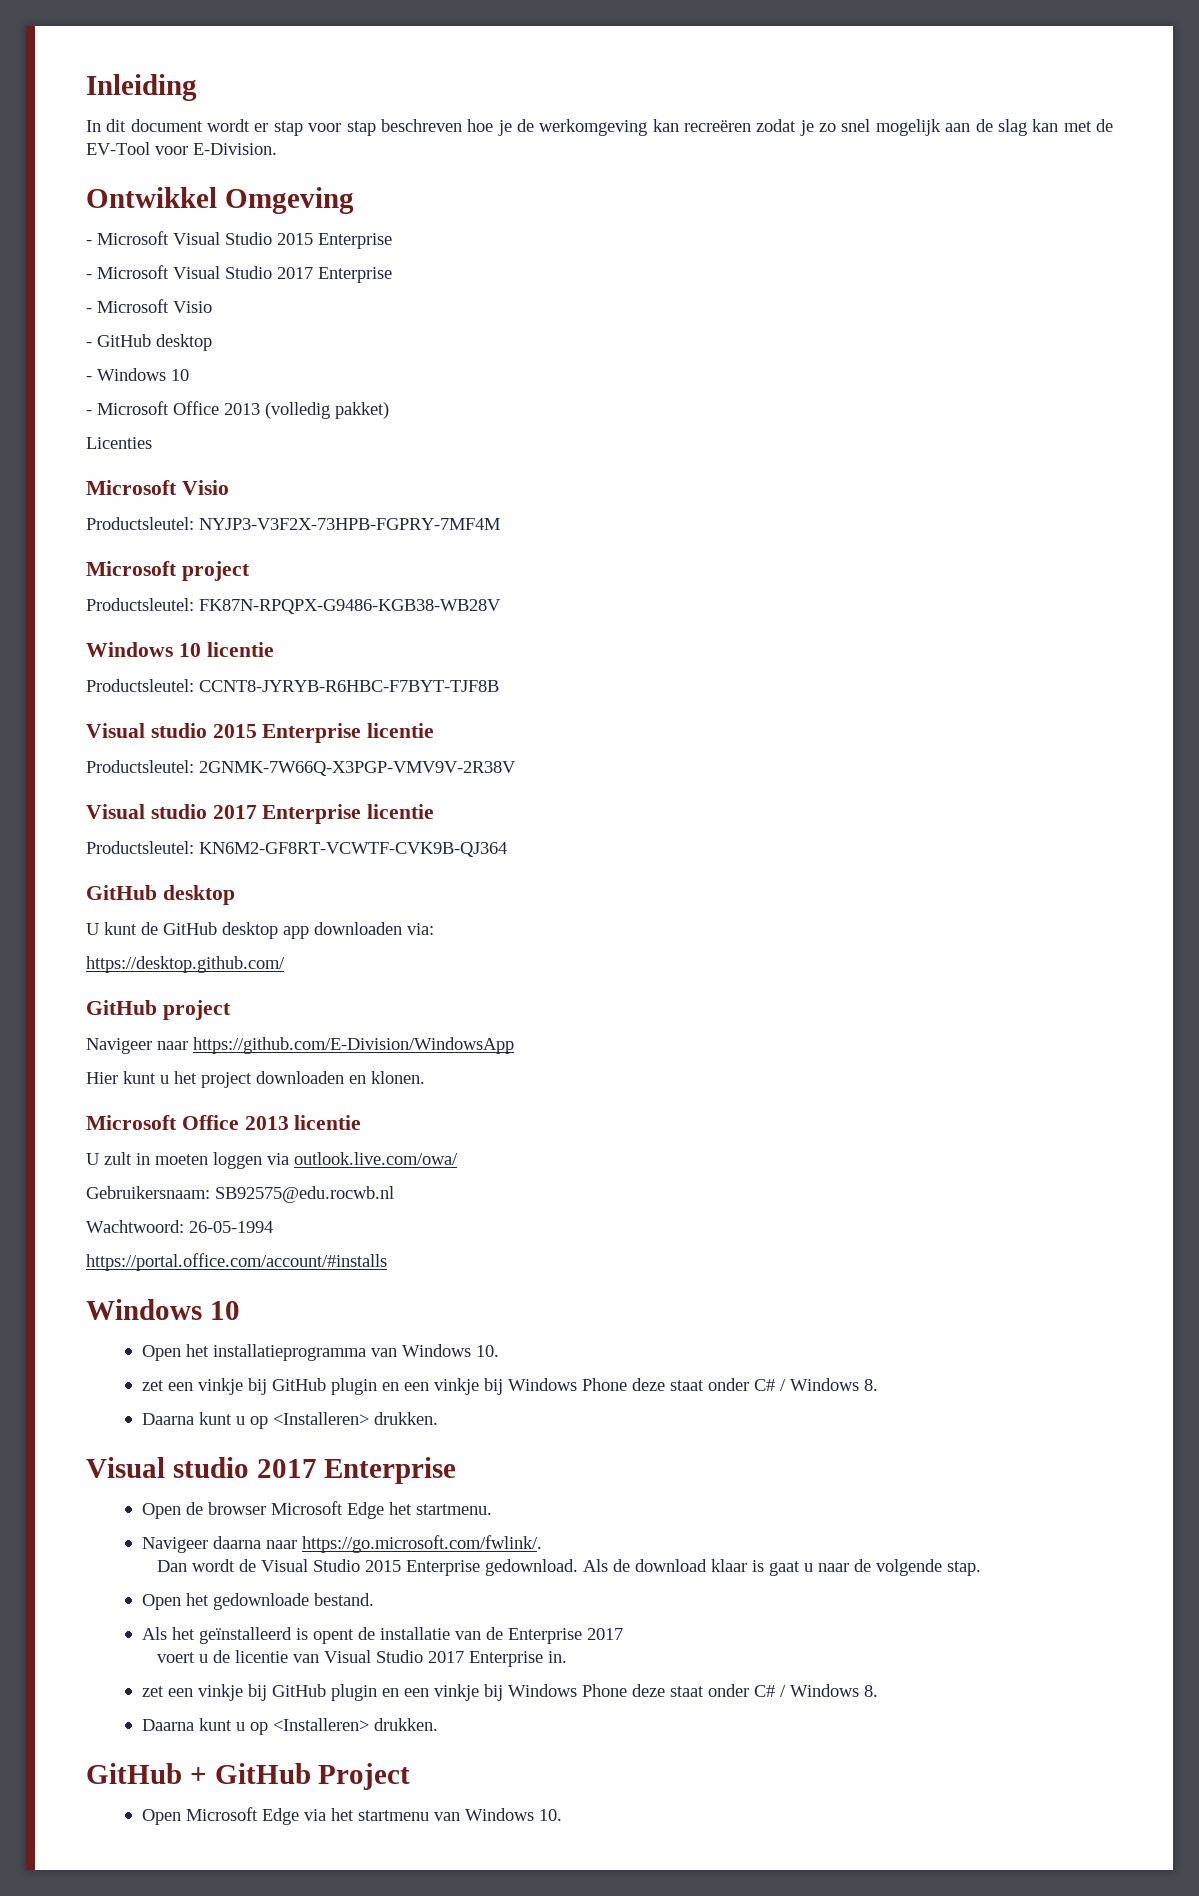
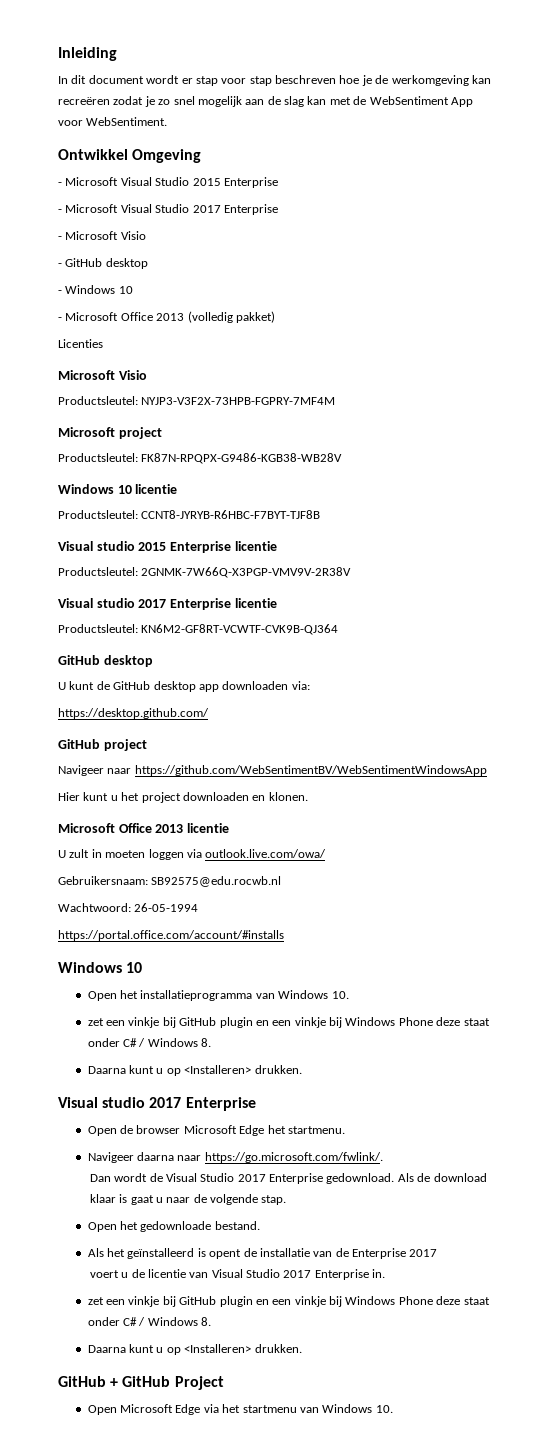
- In dit document wordt er stap voor stap beschreven hoe je de werkomgeving kan recreëren zodat je zo snel mogelijk aan de slag kan met de EV-Tool voor E-Division.
+ In dit document wordt er stap voor stap beschreven hoe je de werkomgeving kan recreëren zodat je zo snel mogelijk aan de slag kan met de WebSentiment App voor WebSentiment.
- Navigeer naar https://github.com/E-Division/WindowsApp
+ Navigeer naar https://github.com/WebSentimentBV/WebSentimentWindowsApp
- Dan wordt de Visual Studio 2015 Enterprise gedownload.
+ Dan wordt de Visual Studio 2017 Enterprise gedownload.

